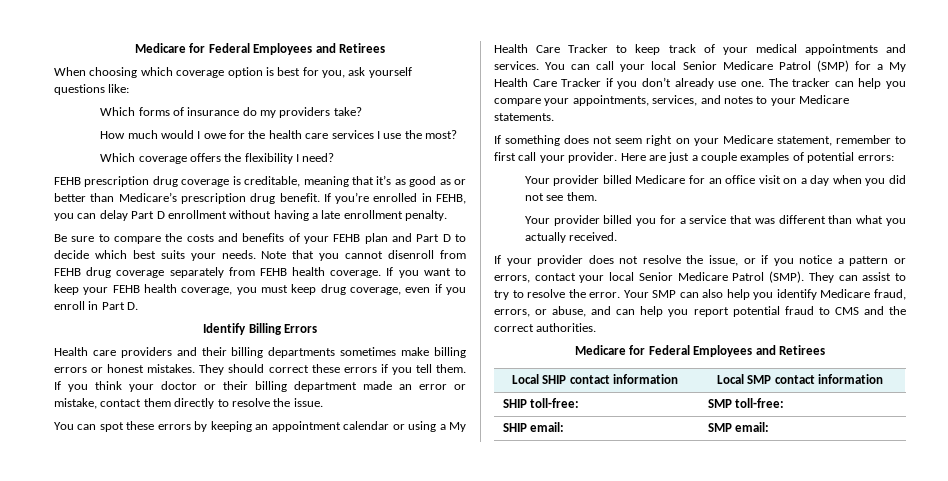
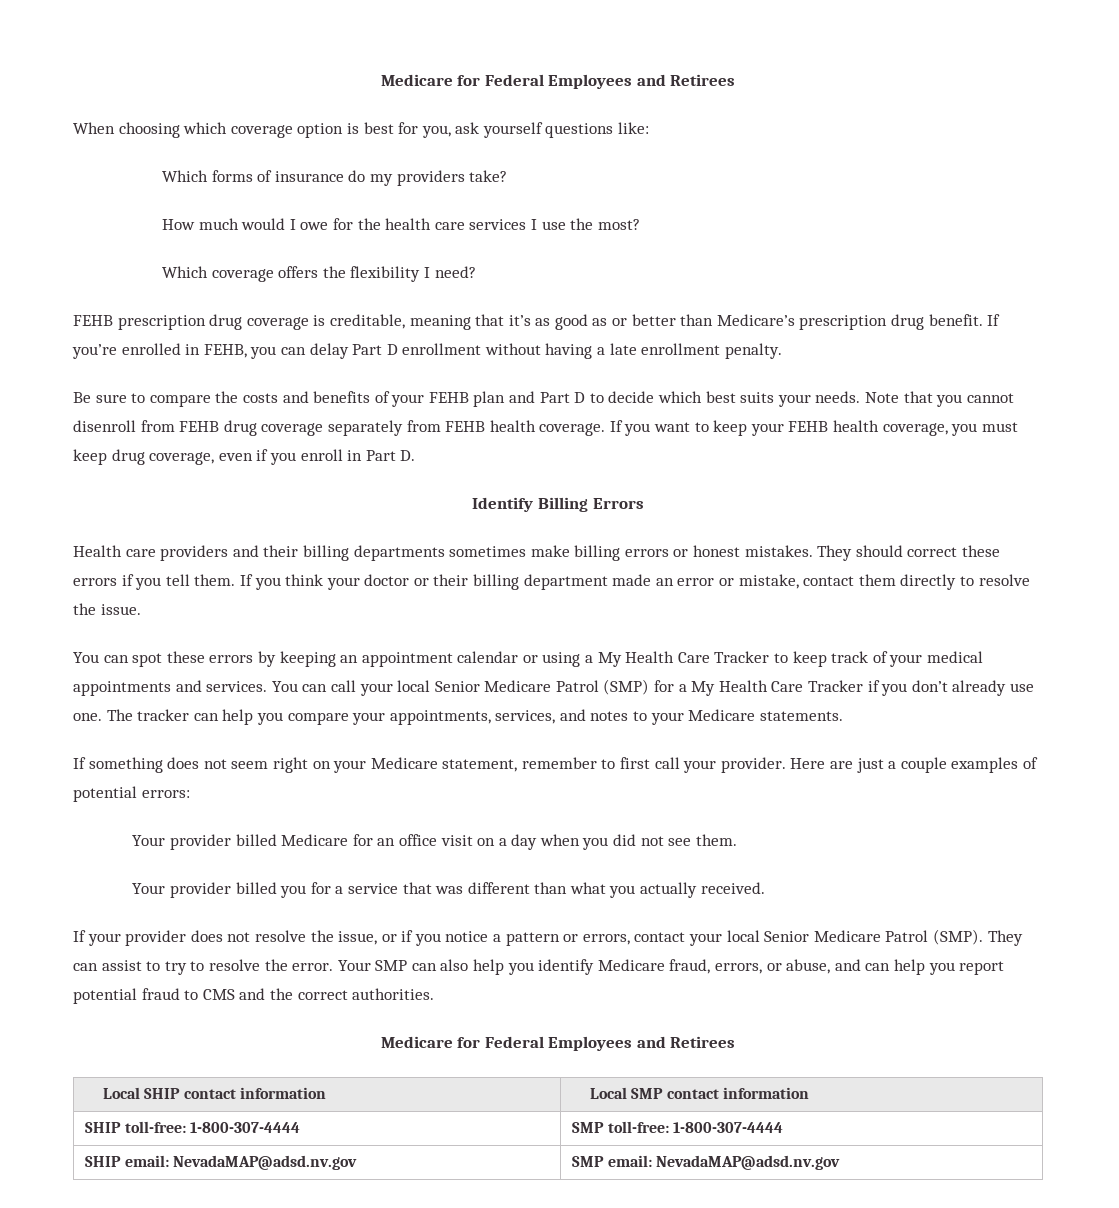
- SHIP toll-free: | SMP toll-free:
+ SHIP toll-free: 1-800-307-4444 | SMP toll-free: 1-800-307-4444
- SHIP email: | SMP email:
+ SHIP email: NevadaMAP@adsd.nv.gov | SMP email: NevadaMAP@adsd.nv.gov

